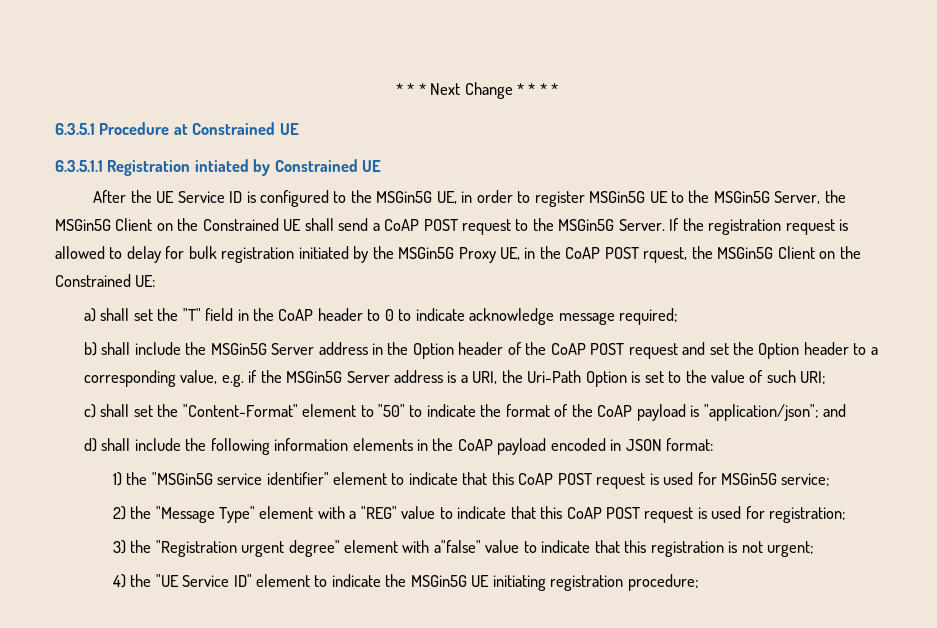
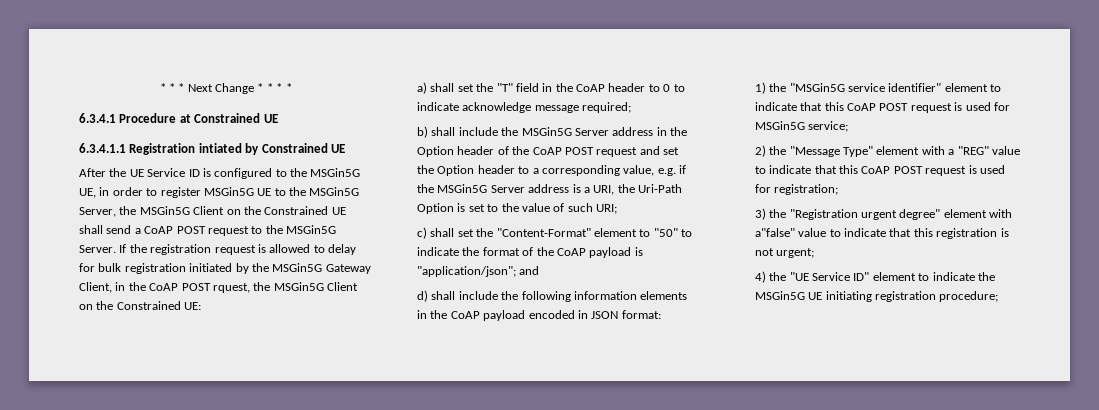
- 6.3.5.1 Procedure at Constrained UE
+ 6.3.4.1 Procedure at Constrained UE
- 6.3.5.1.1 Registration intiated by Constrained UE
+ 6.3.4.1.1 Registration intiated by Constrained UE
- If the registration request is allowed to delay for bulk registration initiated by the MSGin5G Proxy UE, in the CoAP POST rquest, the MSGin5G Client on the Constrained UE:
+ If the registration request is allowed to delay for bulk registration initiated by the MSGin5G Gateway Client, in the CoAP POST rquest, the MSGin5G Client on the Constrained UE:

